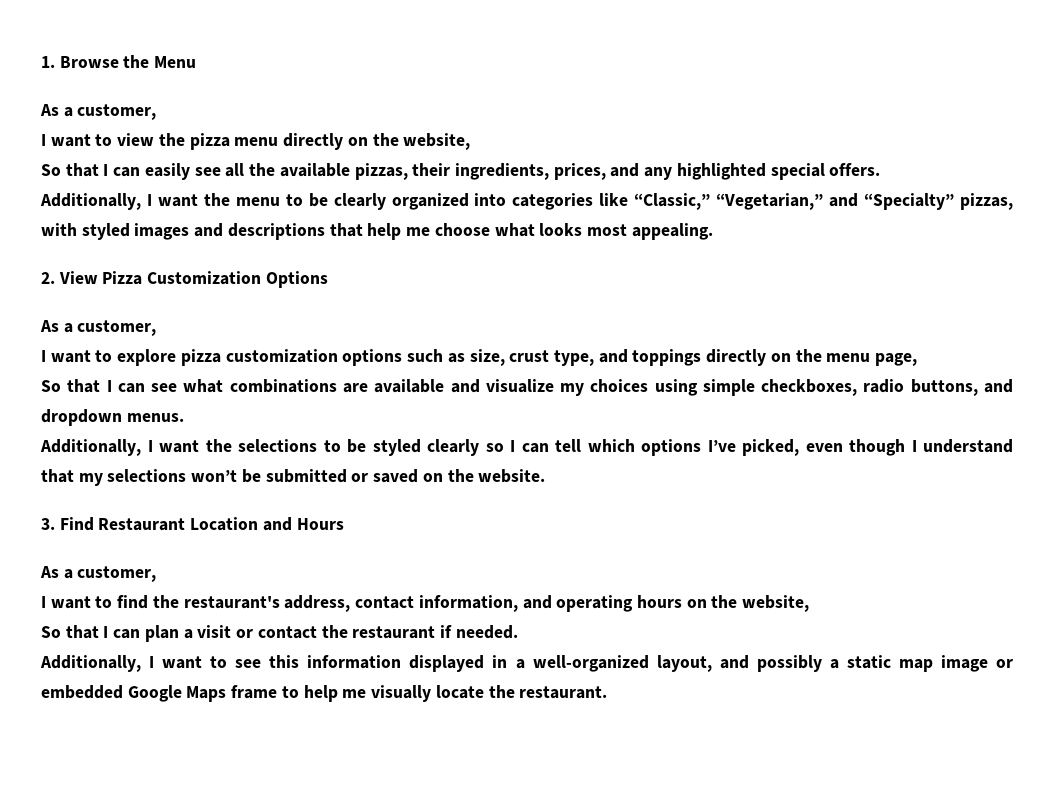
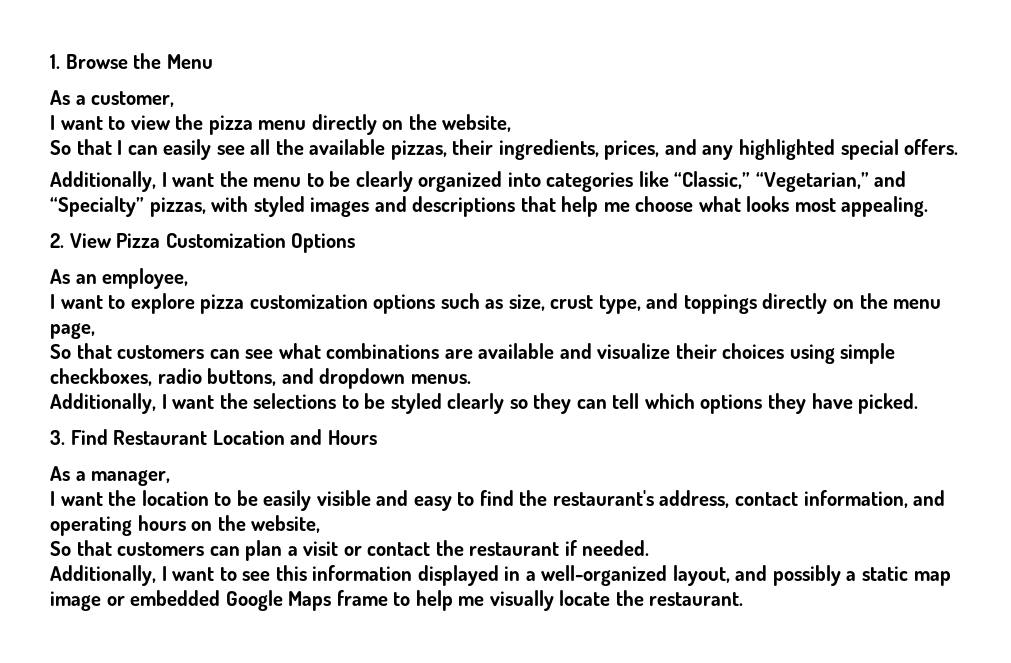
  2. View Pizza Customization Options
- As a customer,
+ As an employee,
- So that I can see what combinations are available and visualize my choices using simple checkboxes, radio buttons, and dropdown menus.
+ So that customers can see what combinations are available and visualize their choices using simple checkboxes, radio buttons, and dropdown menus.
- Additionally, I want the selections to be styled clearly so I can tell which options I’ve picked, even though I understand that my selections won’t be submitted or saved on the website.
+ Additionally, I want the selections to be styled clearly so they can tell which options they have picked.
  3. Find Restaurant Location and Hours
- As a customer,
- I want to find the restaurant's address, contact information, and operating hours on the website,
+ As a manager,
+ I want the location to be easily visible and easy to find the restaurant's address, contact information, and operating hours on the website,
- So that I can plan a visit or contact the restaurant if needed.
+ So that customers can plan a visit or contact the restaurant if needed.

